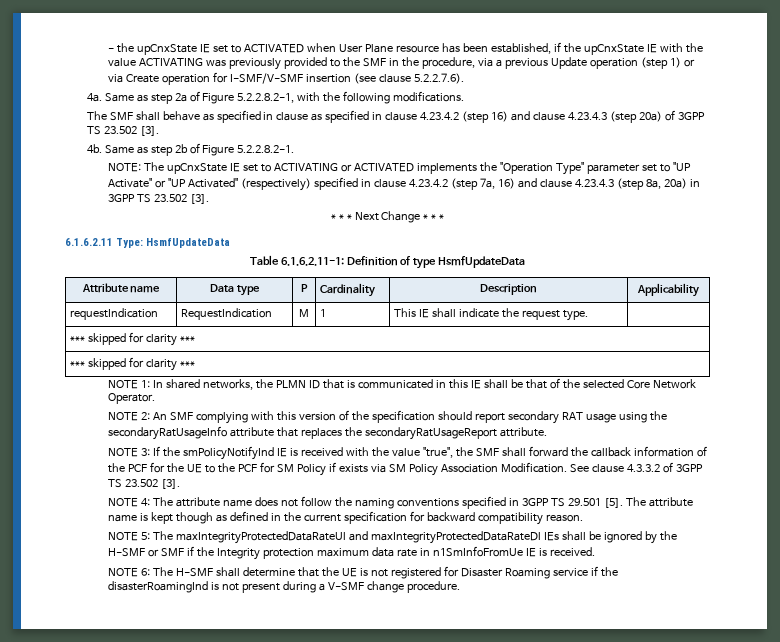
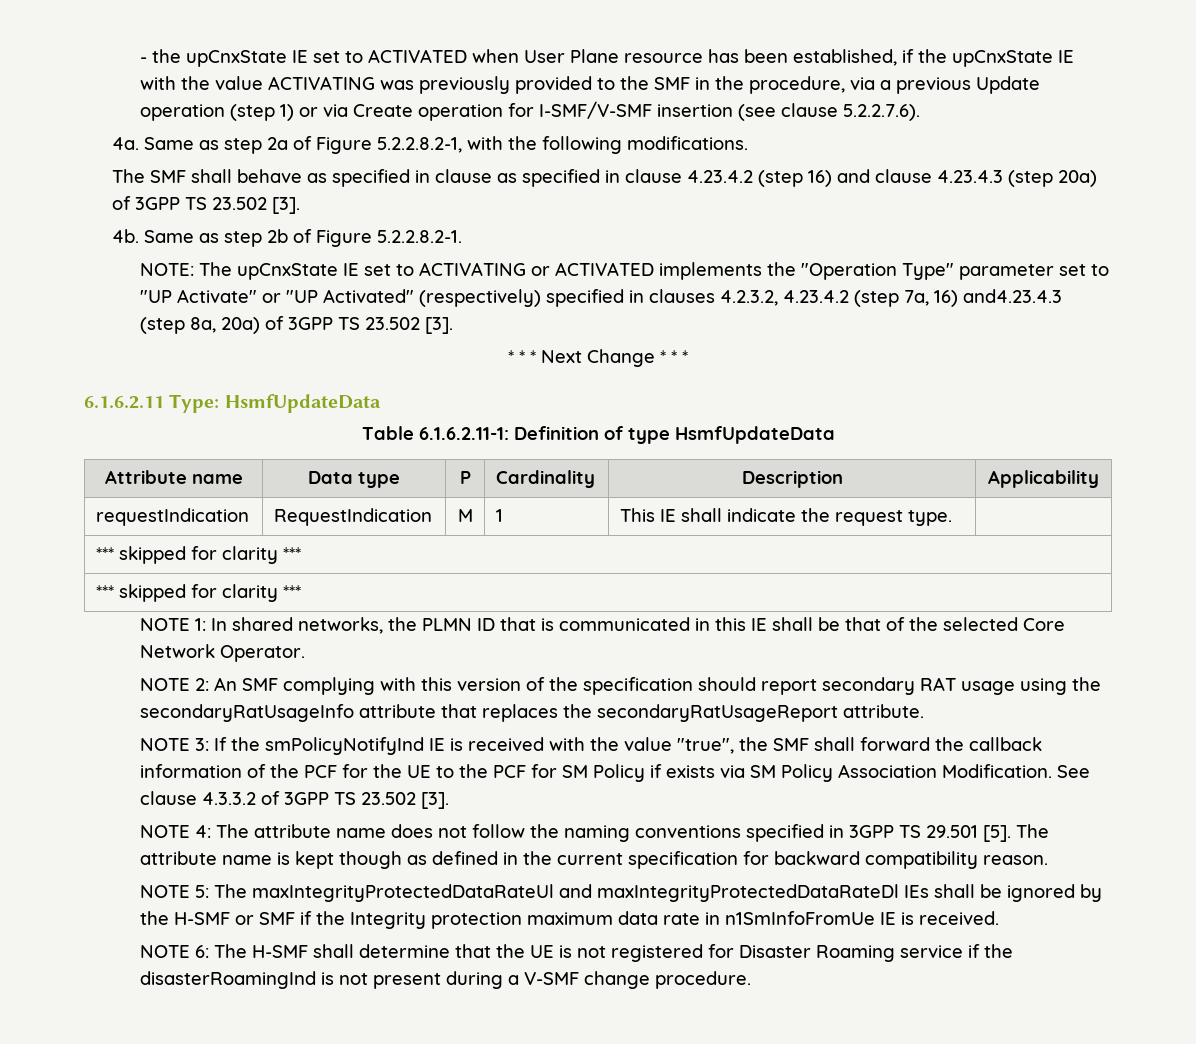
- NOTE: The upCnxState IE set to ACTIVATING or ACTIVATED implements the "Operation Type" parameter set to "UP Activate" or "UP Activated" (respectively) specified in clause 4.23.4.2 (step 7a, 16) and clause 4.23.4.3 (step 8a, 20a) in 3GPP TS 23.502 [3].
+ NOTE: The upCnxState IE set to ACTIVATING or ACTIVATED implements the "Operation Type" parameter set to "UP Activate" or "UP Activated" (respectively) specified in clauses 4.2.3.2, 4.23.4.2 (step 7a, 16) and4.23.4.3 (step 8a, 20a) of 3GPP TS 23.502 [3].

